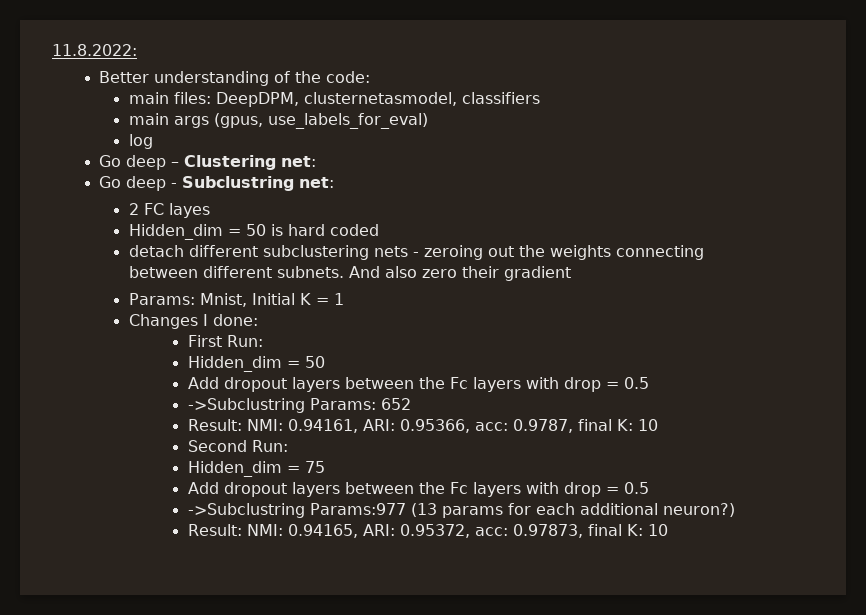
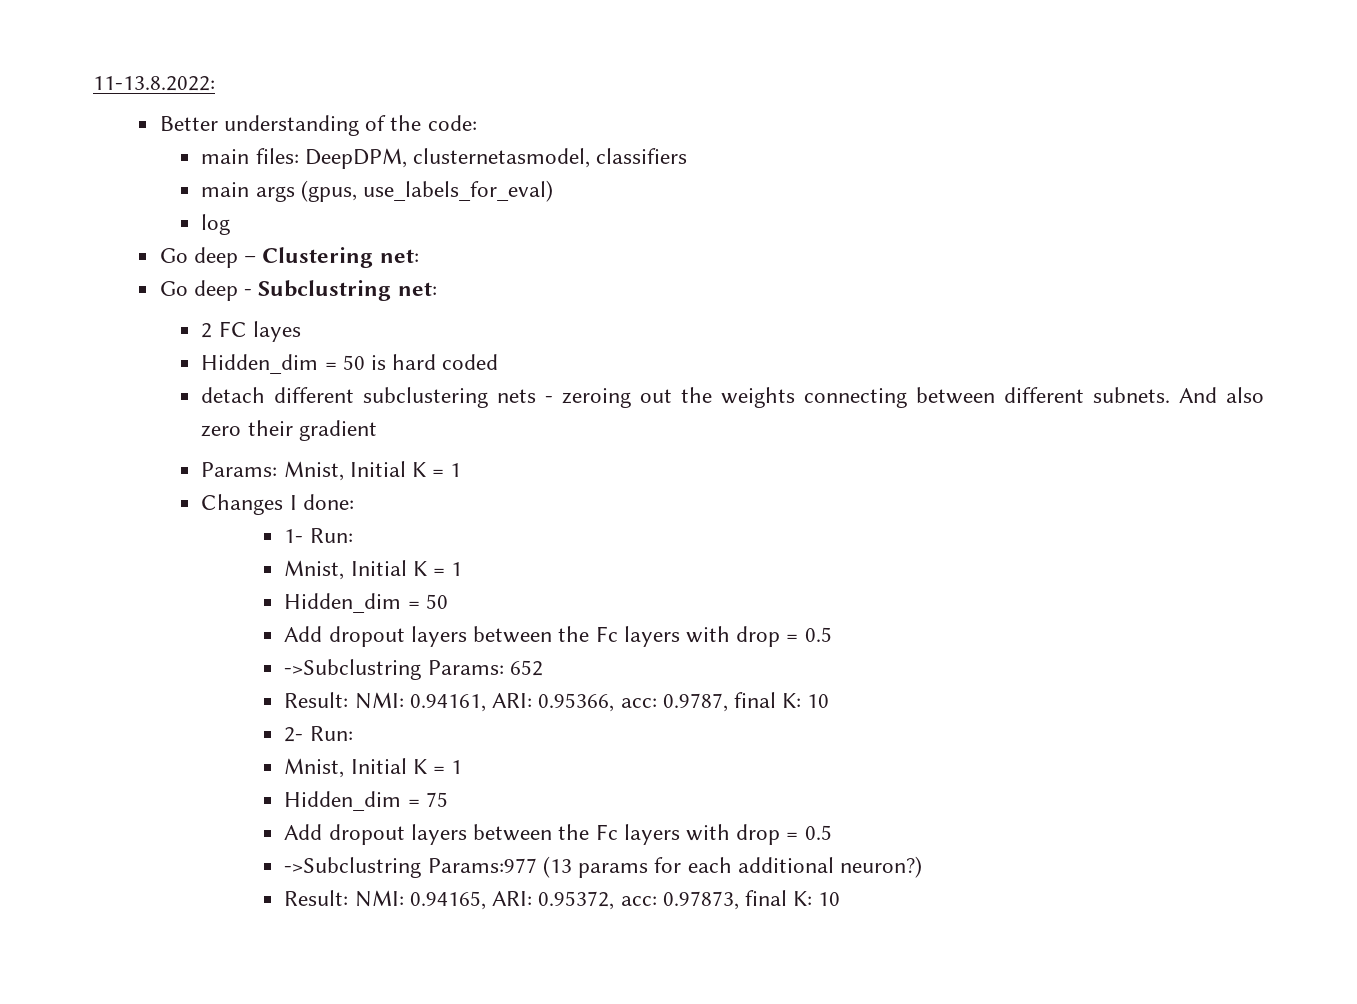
- 11.8.2022:
+ 11-13.8.2022:
- First Run:
+ 1- Run:
+ Mnist, Initial K = 1
- Second Run:
+ 2- Run:
+ Mnist, Initial K = 1

